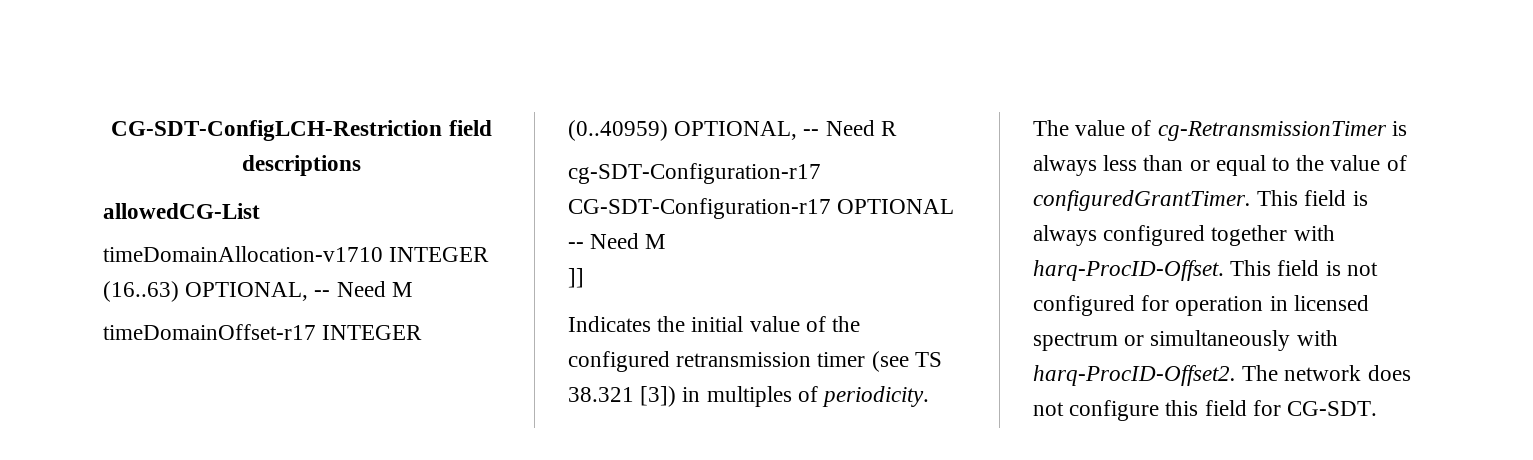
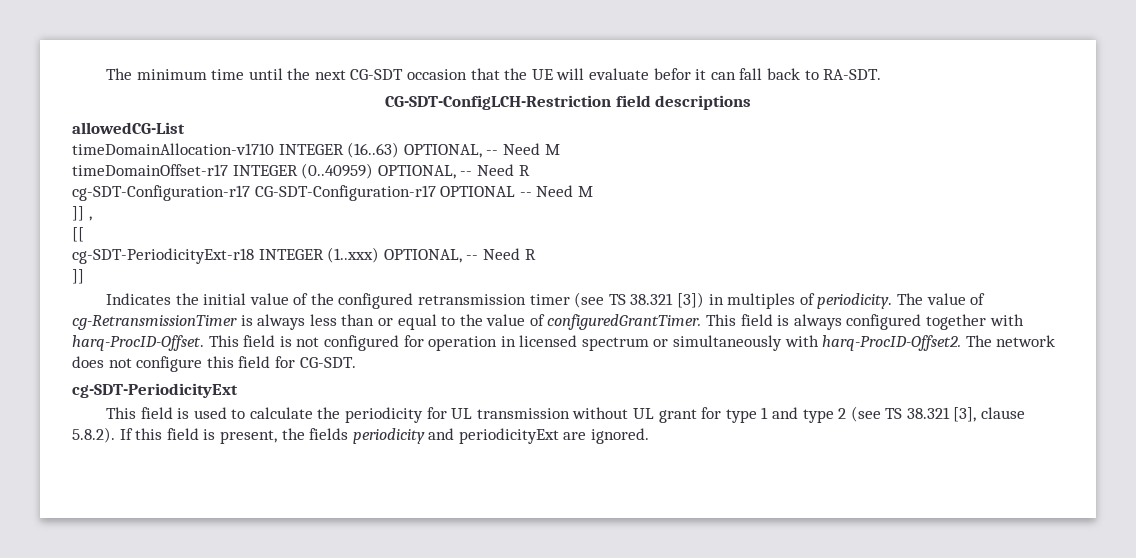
+ The minimum time until the next CG-SDT occasion that the UE will evaluate befor it can fall back to RA-SDT.
+ ]] ,
+ [[
+ cg-SDT-PeriodicityExt-r18 INTEGER (1..xxx) OPTIONAL, -- Need R
+ cg-SDT-PeriodicityExt
+ This field is used to calculate the periodicity for UL transmission without UL grant for type 1 and type 2 (see TS 38.321 [3], clause 5.8.2). If this field is present, the fields periodicity and periodicityExt are ignored.

